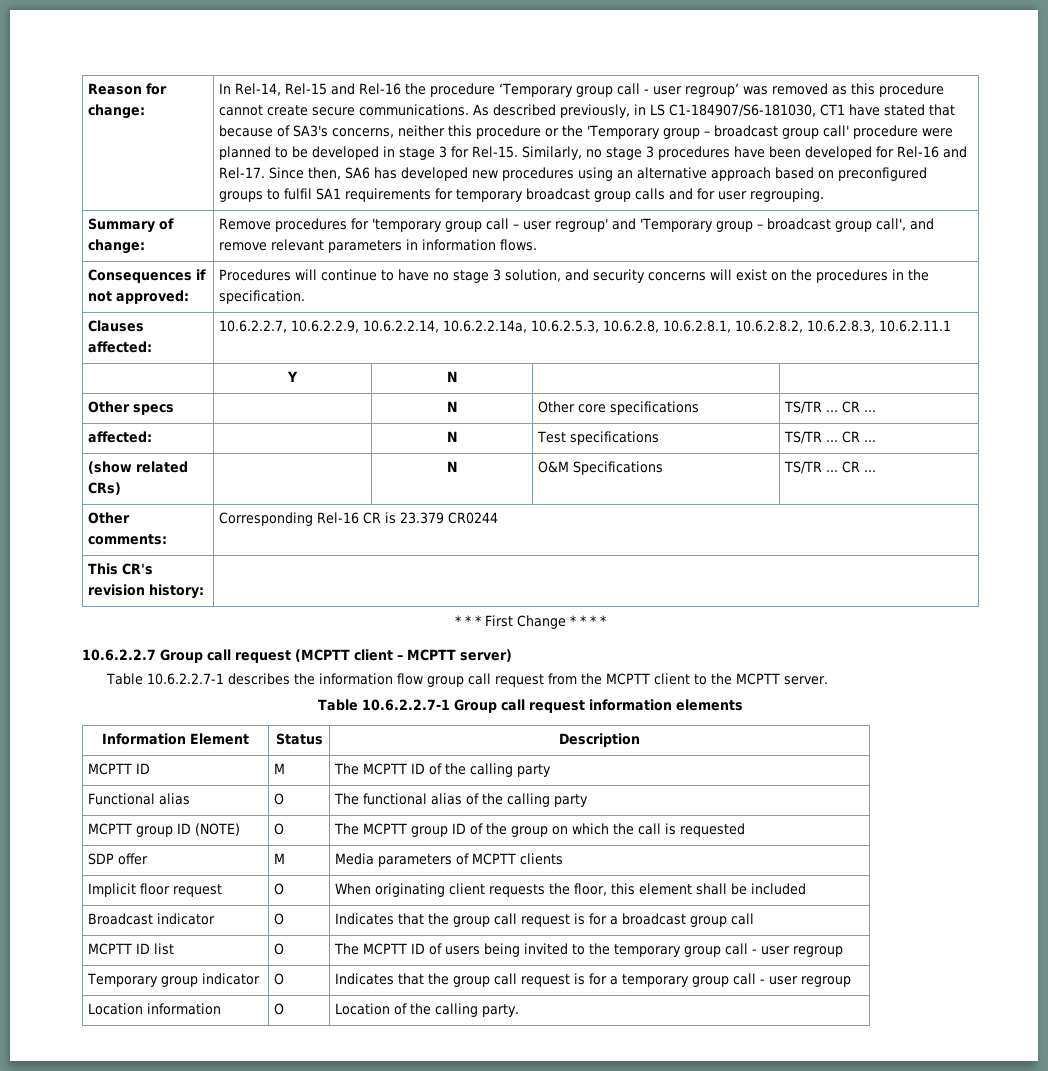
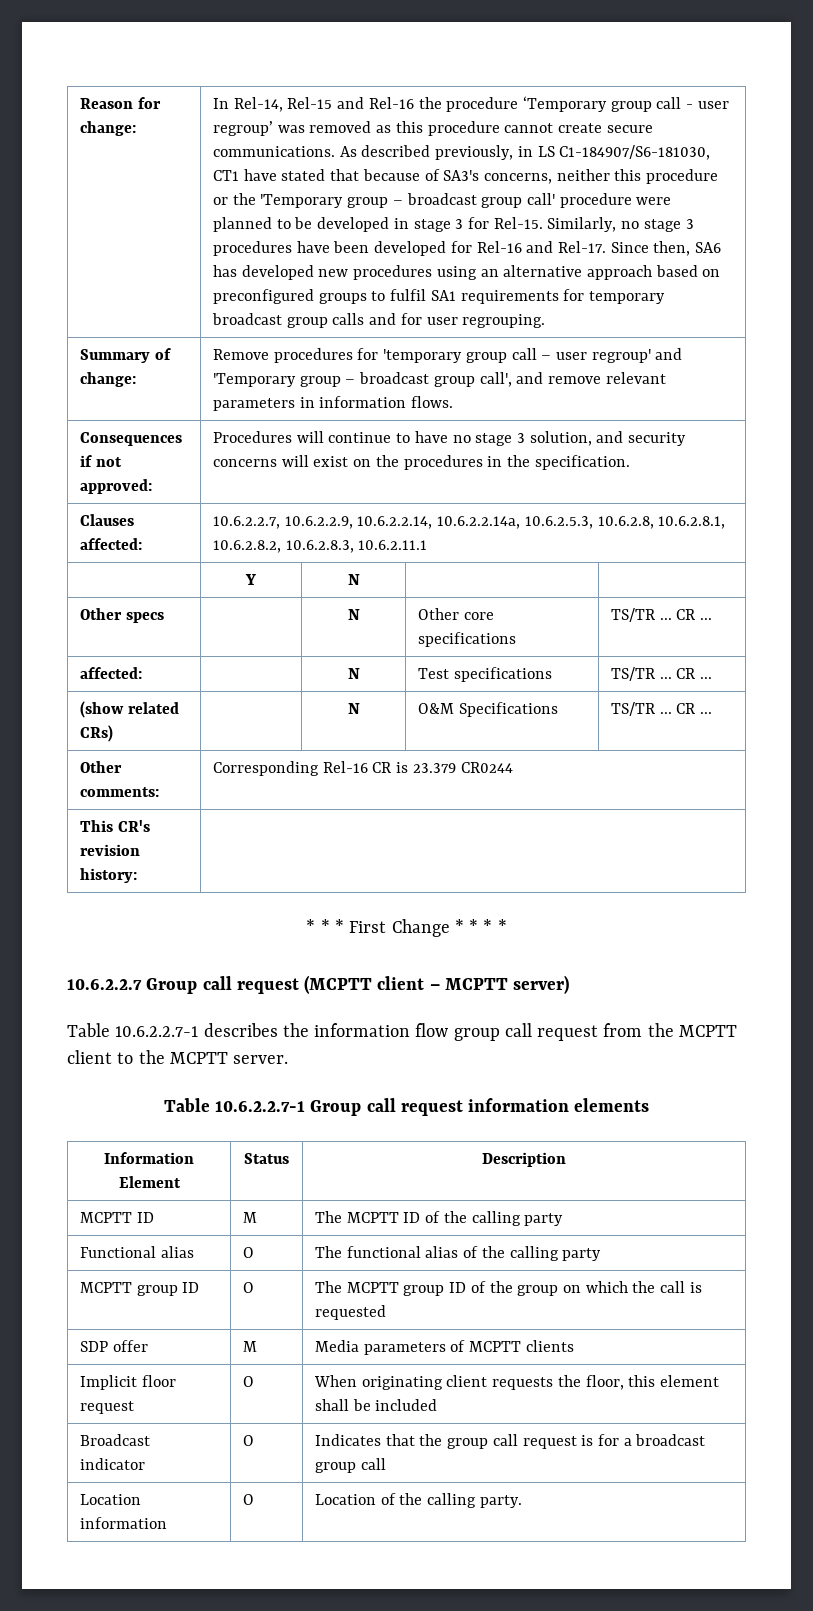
- MCPTT group ID (NOTE) | O | The MCPTT group ID of the group on which the call is requested
+ MCPTT group ID | O | The MCPTT group ID of the group on which the call is requested
- MCPTT ID list | O | The MCPTT ID of users being invited to the temporary group call - user regroup
- Temporary group indicator | O | Indicates that the group call request is for a temporary group call - user regroup

